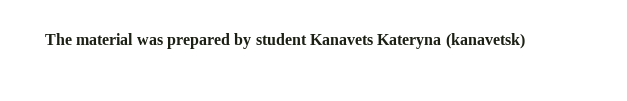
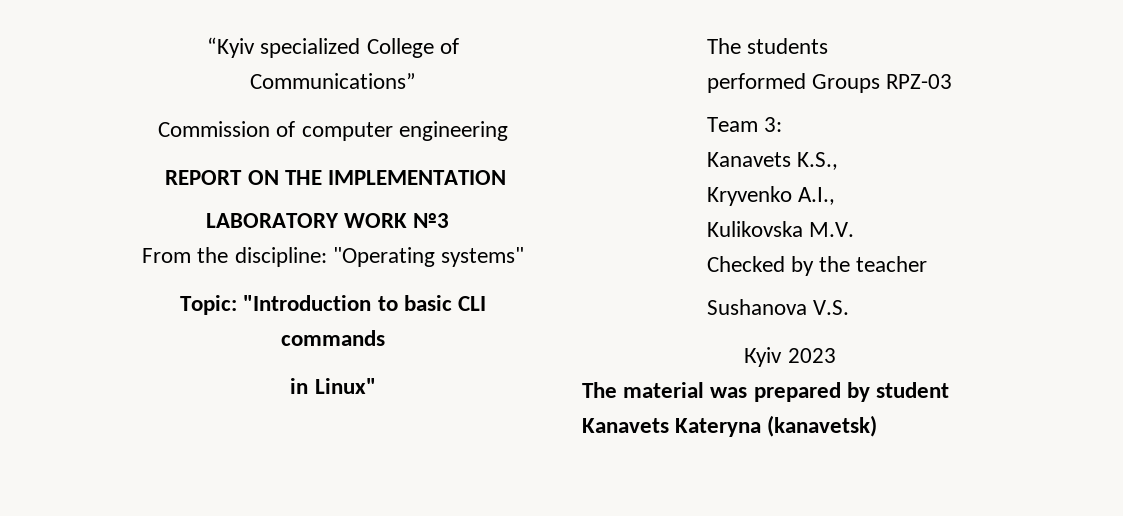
+ “Kyiv specialized College of Communications”
+ Commission of computer engineering
+ REPORT ON THE IMPLEMENTATION
+ LABORATORY WORK №3
+ From the discipline: "Operating systems"
+ Topic: "Introduction to basic CLI commands
+ in Linux"
+ The students
+ performed Groups RPZ-03
+ Team 3:
+ Kanavets K.S.,
+ Kryvenko A.I.,
+ Kulikovska M.V.
+ Checked by the teacher
+ Sushanova V.S.
+ Кyiv 2023

